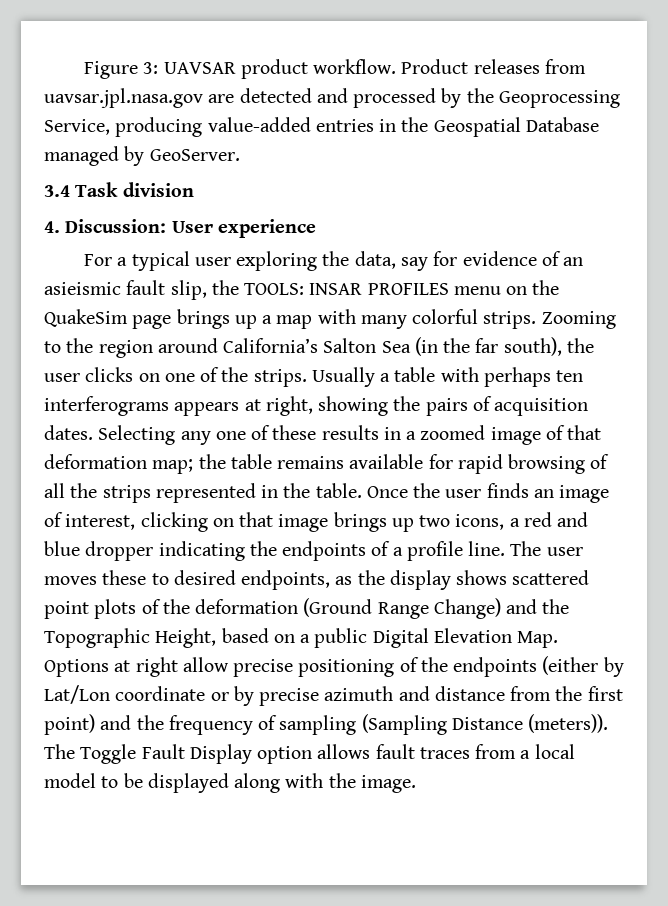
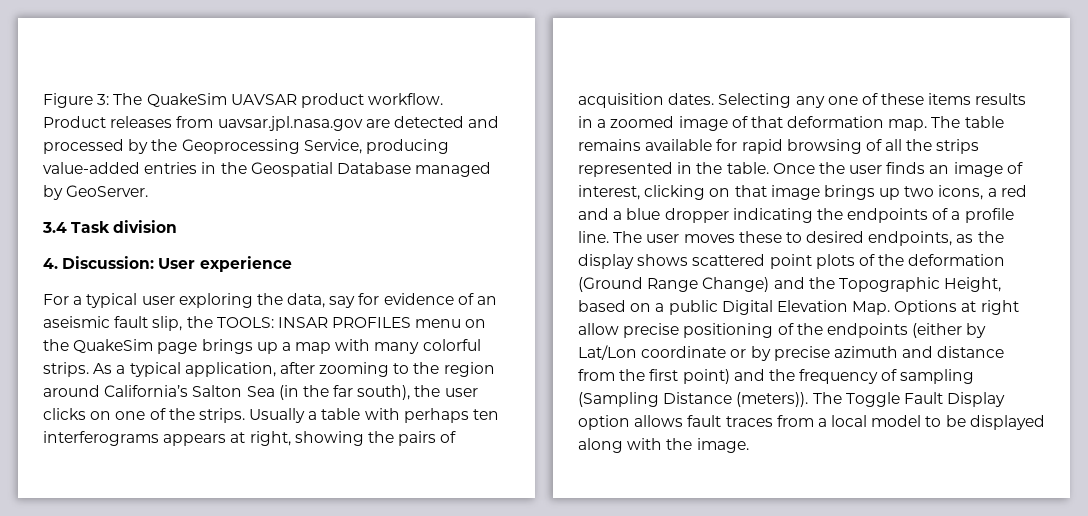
- Figure 3: UAVSAR product workflow.
+ Figure 3: The QuakeSim UAVSAR product workflow.
- For a typical user exploring the data, say for evidence of an asieismic fault slip, the TOOLS: INSAR PROFILES menu on the QuakeSim page brings up a map with many colorful strips.
+ For a typical user exploring the data, say for evidence of an aseismic fault slip, the TOOLS: INSAR PROFILES menu on the QuakeSim page brings up a map with many colorful strips.
- Zooming to the region around California’s Salton Sea (in the far south), the user clicks on one of the strips.
+ As a typical application, after zooming to the region around California’s Salton Sea (in the far south), the user clicks on one of the strips.
- Selecting any one of these results in a zoomed image of that deformation map; the table remains available for rapid browsing of all the strips represented in the table.
+ Selecting any one of these items results in a zoomed image of that deformation map. The table remains available for rapid browsing of all the strips represented in the table.
- Once the user finds an image of interest, clicking on that image brings up two icons, a red and blue dropper indicating the endpoints of a profile line.
+ Once the user finds an image of interest, clicking on that image brings up two icons, a red and a blue dropper indicating the endpoints of a profile line.

